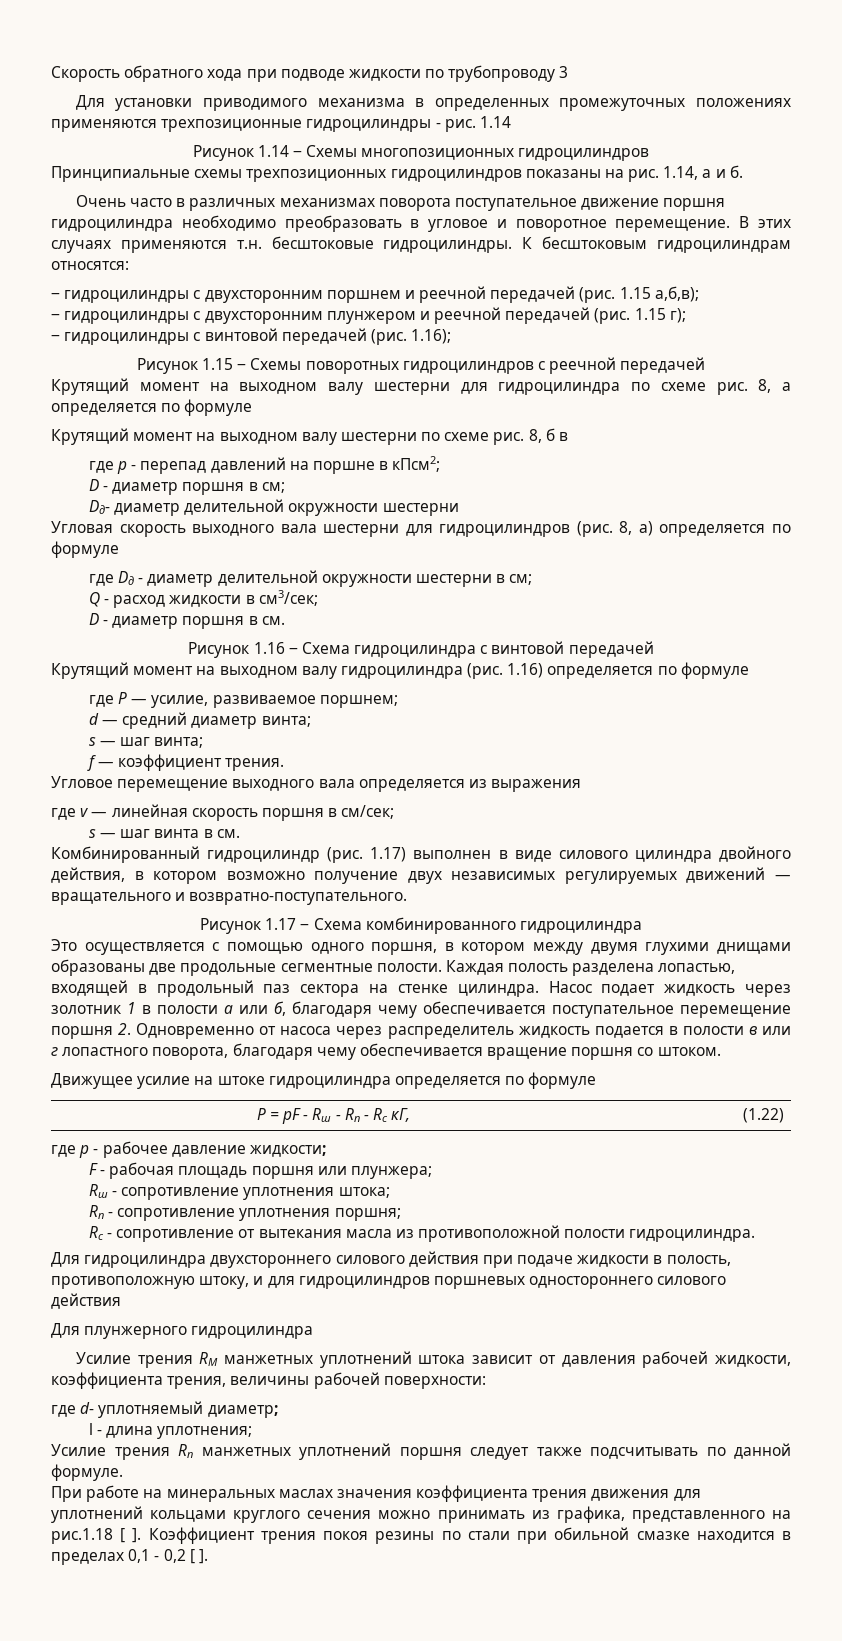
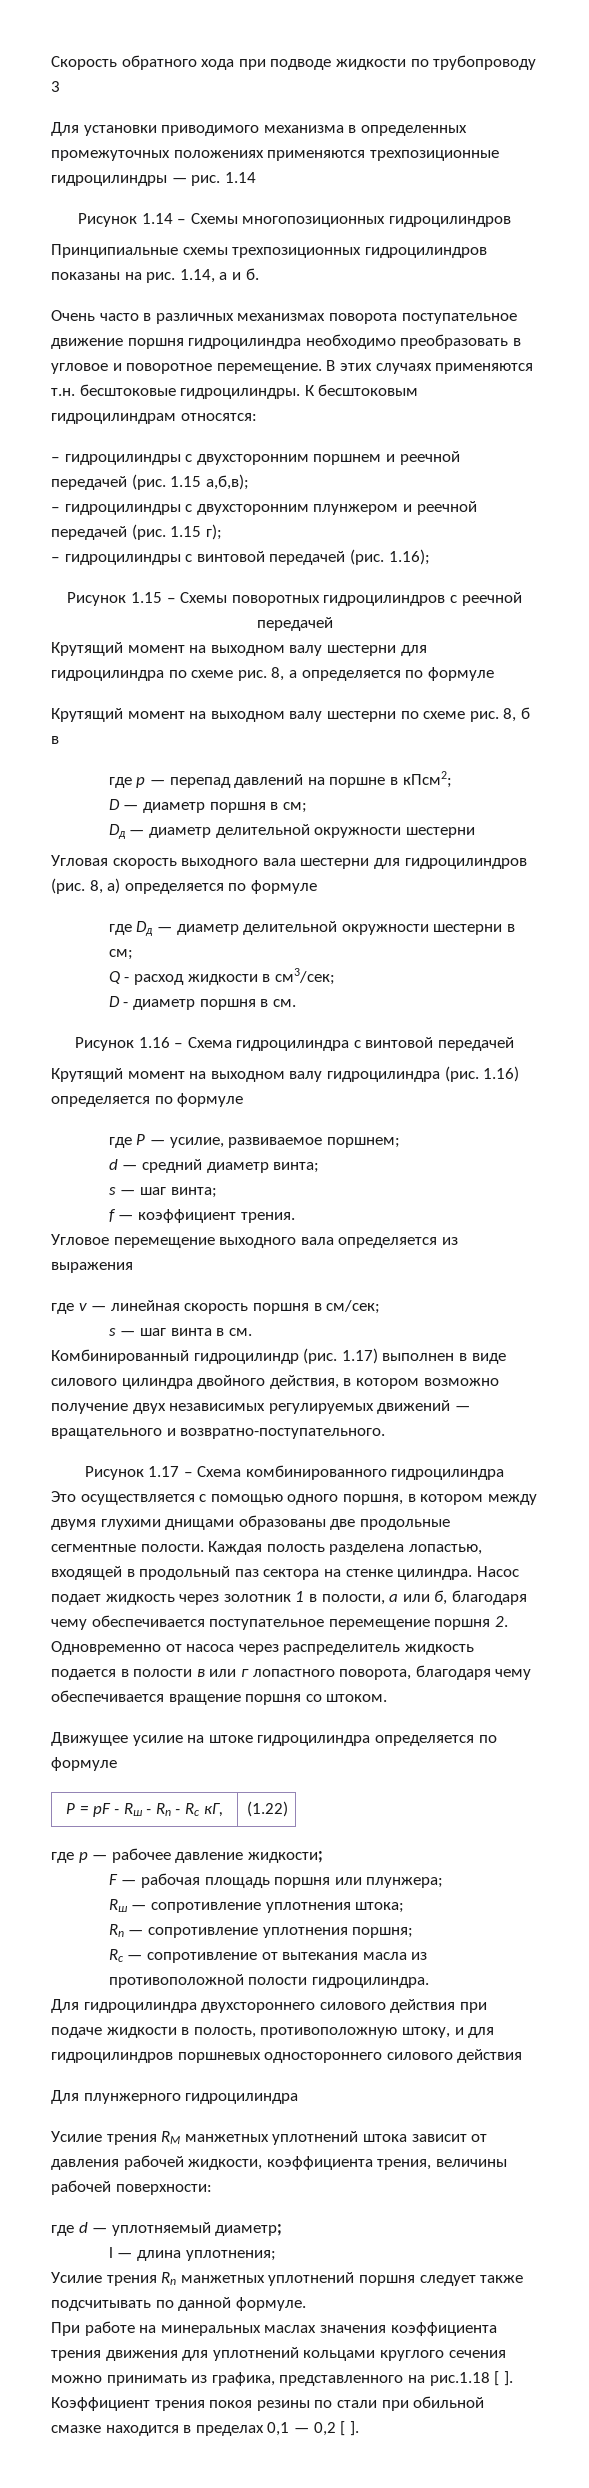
- Для установки приводимого механизма в определенных промежуточных положениях применяются трехпозиционные гидроцилиндры - рис.
+ Для установки приводимого механизма в определенных промежуточных положениях применяются трехпозиционные гидроцилиндры — рис.
- где р - перепад давлений на поршне в кПсм2;
+ где р — перепад давлений на поршне в кПсм2;
- D - диаметр поршня в см;
- Dд- диаметр делительной окружности шестерни
+ D — диаметр поршня в см;
+ Dд — диаметр делительной окружности шестерни
- где Dд - диаметр делительной окружности шестерни в см;
+ где Dд — диаметр делительной окружности шестерни в см;
- Насос подает жидкость через золотник 1 в полости а или б, благодаря чему обеспечивается поступательное перемещение поршня 2. Одновременно от насоса через распределитель жидкость подается в полости в или г лопастного поворота, благодаря чему обеспечивается вращение поршня со штоком.
+ Насос подает жидкость через золотник 1 в полости, а или б, благодаря чему обеспечивается поступательное перемещение поршня 2. Одновременно от насоса через распределитель жидкость подается в полости в или г лопастного поворота, благодаря чему обеспечивается вращение поршня со штоком.
- где р - рабочее давление жидкости;
+ где р — рабочее давление жидкости;
- F - рабочая площадь поршня или плунжера;
+ F — рабочая площадь поршня или плунжера;
- Rш - сопротивление уплотнения штока;
+ Rш — сопротивление уплотнения штока;
- Rn - сопротивление уплотнения поршня;
+ Rn — сопротивление уплотнения поршня;
- Rc - сопротивление от вытекания масла из противоположной полости гидроцилиндра.
+ Rc — сопротивление от вытекания масла из противоположной полости гидроцилиндра.
- где d- уплотняемый диаметр;
+ где d — уплотняемый диаметр;
- l - длина уплотнения;
+ l — длина уплотнения;
- Коэффициент трения покоя резины по стали при обильной смазке находится в пределах 0,1 - 0,2 [ ].
+ Коэффициент трения покоя резины по стали при обильной смазке находится в пределах 0,1 — 0,2 [ ].

